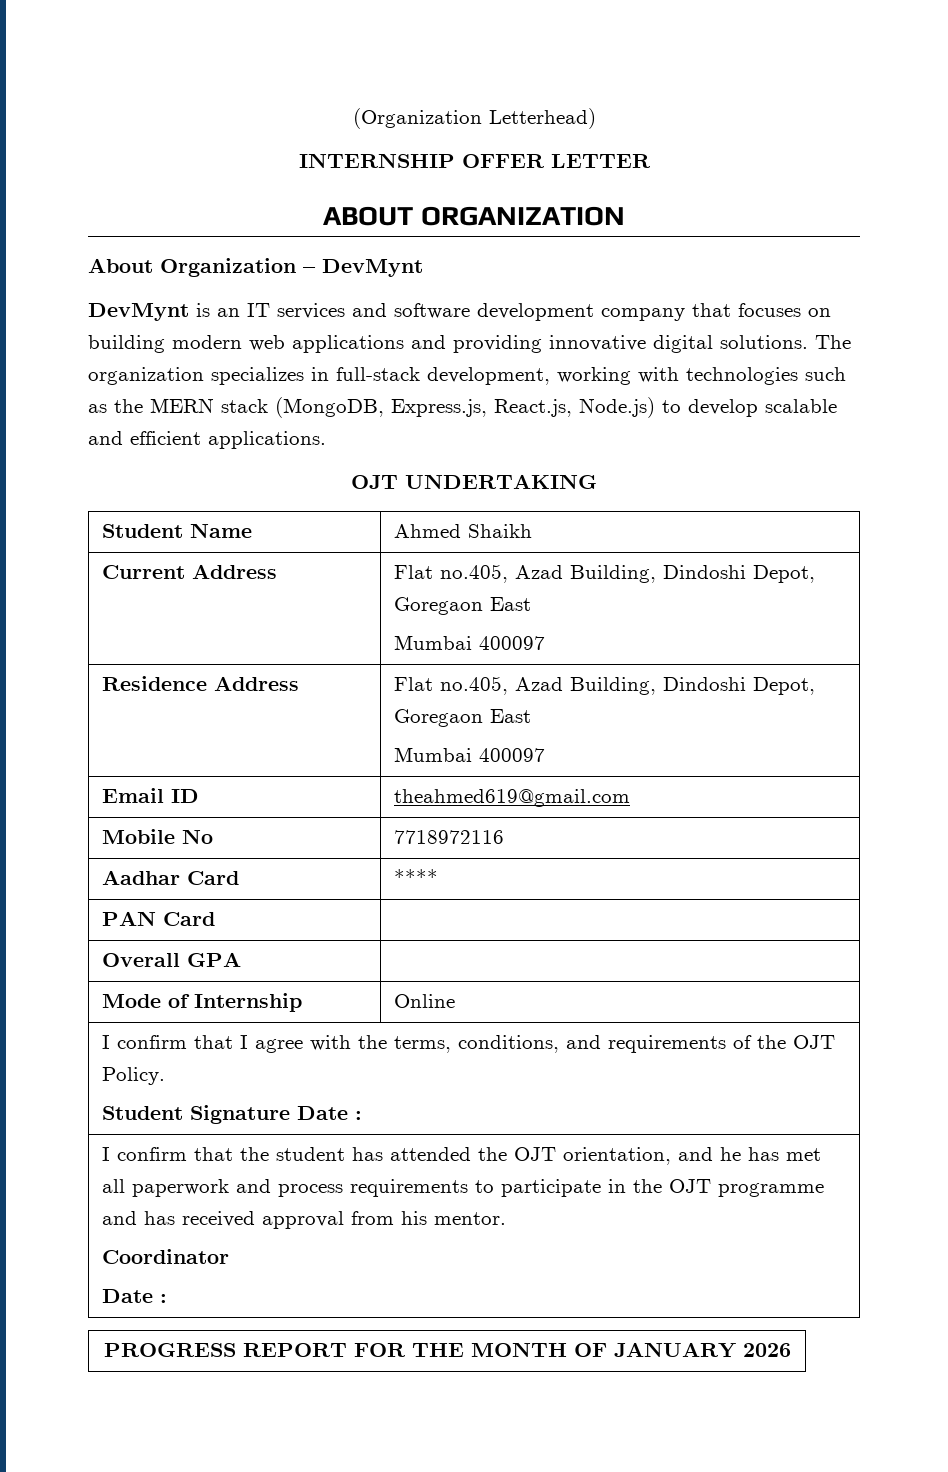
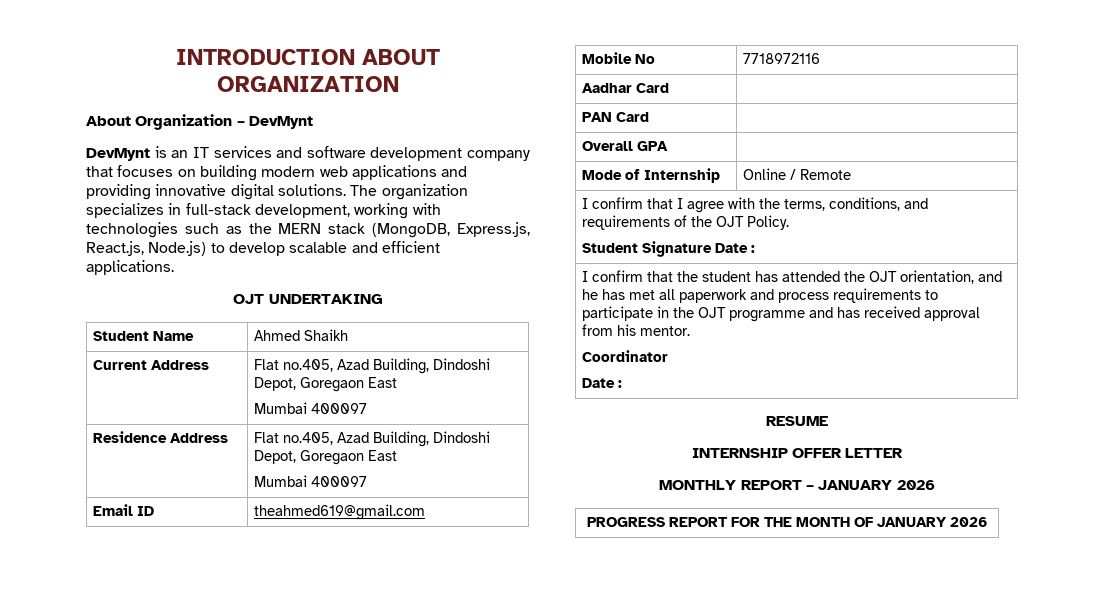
- (Organization Letterhead)
- INTERNSHIP OFFER LETTER
- ABOUT ORGANIZATION
+ INTRODUCTION ABOUT ORGANIZATION
- Aadhar Card | ****
+ Aadhar Card |
- Mode of Internship | Online
+ Mode of Internship | Online / Remote
+ RESUME
+ INTERNSHIP OFFER LETTER
+ MONTHLY REPORT – JANUARY 2026

